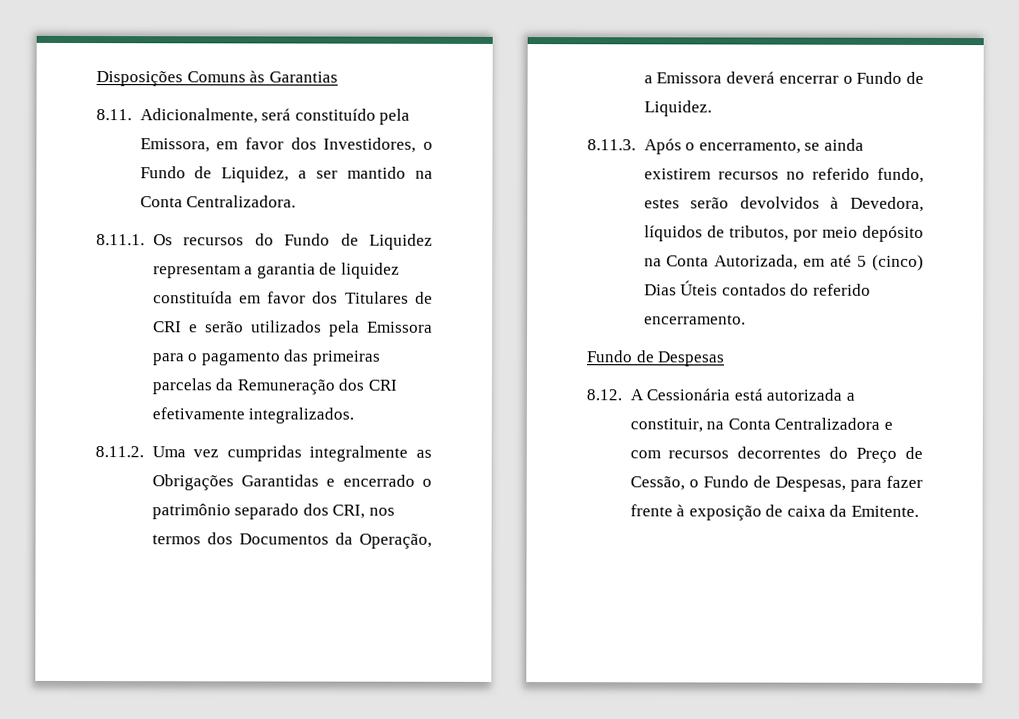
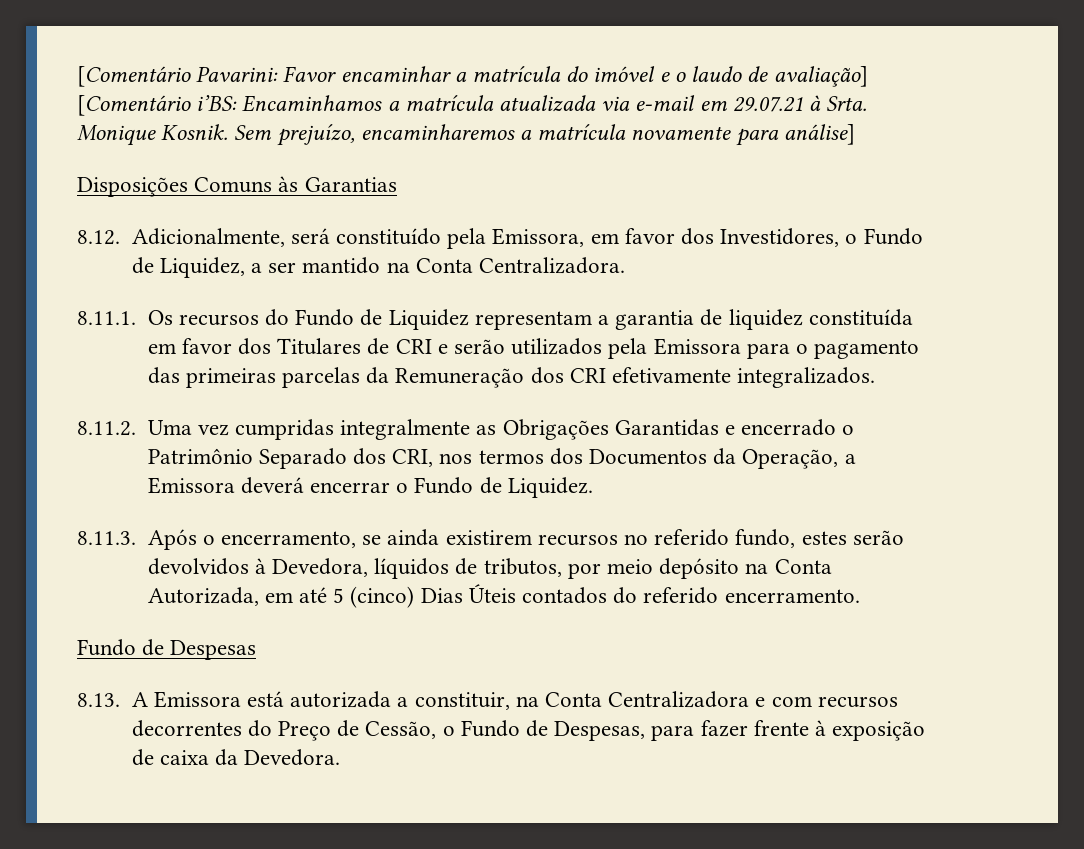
+ [Comentário Pavarini: Favor encaminhar a matrícula do imóvel e o laudo de avaliação] [Comentário i’BS: Encaminhamos a matrícula atualizada via e-mail em 29.07.21 à Srta. Monique Kosnik. Sem prejuízo, encaminharemos a matrícula novamente para análise]
- 8.11. Adicionalmente, será constituído pela Emissora, em favor dos Investidores, o Fundo de Liquidez, a ser mantido na Conta Centralizadora.
+ 8.12. Adicionalmente, será constituído pela Emissora, em favor dos Investidores, o Fundo de Liquidez, a ser mantido na Conta Centralizadora.
- 8.11.2. Uma vez cumpridas integralmente as Obrigações Garantidas e encerrado o patrimônio separado dos CRI, nos termos dos Documentos da Operação, a Emissora deverá encerrar o Fundo de Liquidez.
+ 8.11.2. Uma vez cumpridas integralmente as Obrigações Garantidas e encerrado o Patrimônio Separado dos CRI, nos termos dos Documentos da Operação, a Emissora deverá encerrar o Fundo de Liquidez.
- 8.12. A Cessionária está autorizada a constituir, na Conta Centralizadora e com recursos decorrentes do Preço de Cessão, o Fundo de Despesas, para fazer frente à exposição de caixa da Emitente.
+ 8.13. A Emissora está autorizada a constituir, na Conta Centralizadora e com recursos decorrentes do Preço de Cessão, o Fundo de Despesas, para fazer frente à exposição de caixa da Devedora.

